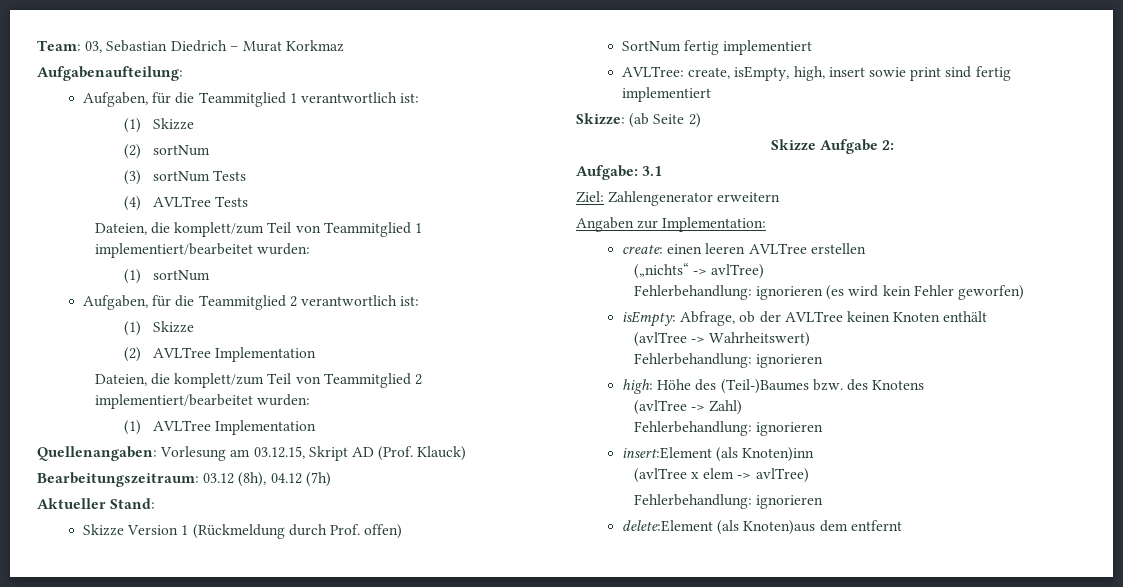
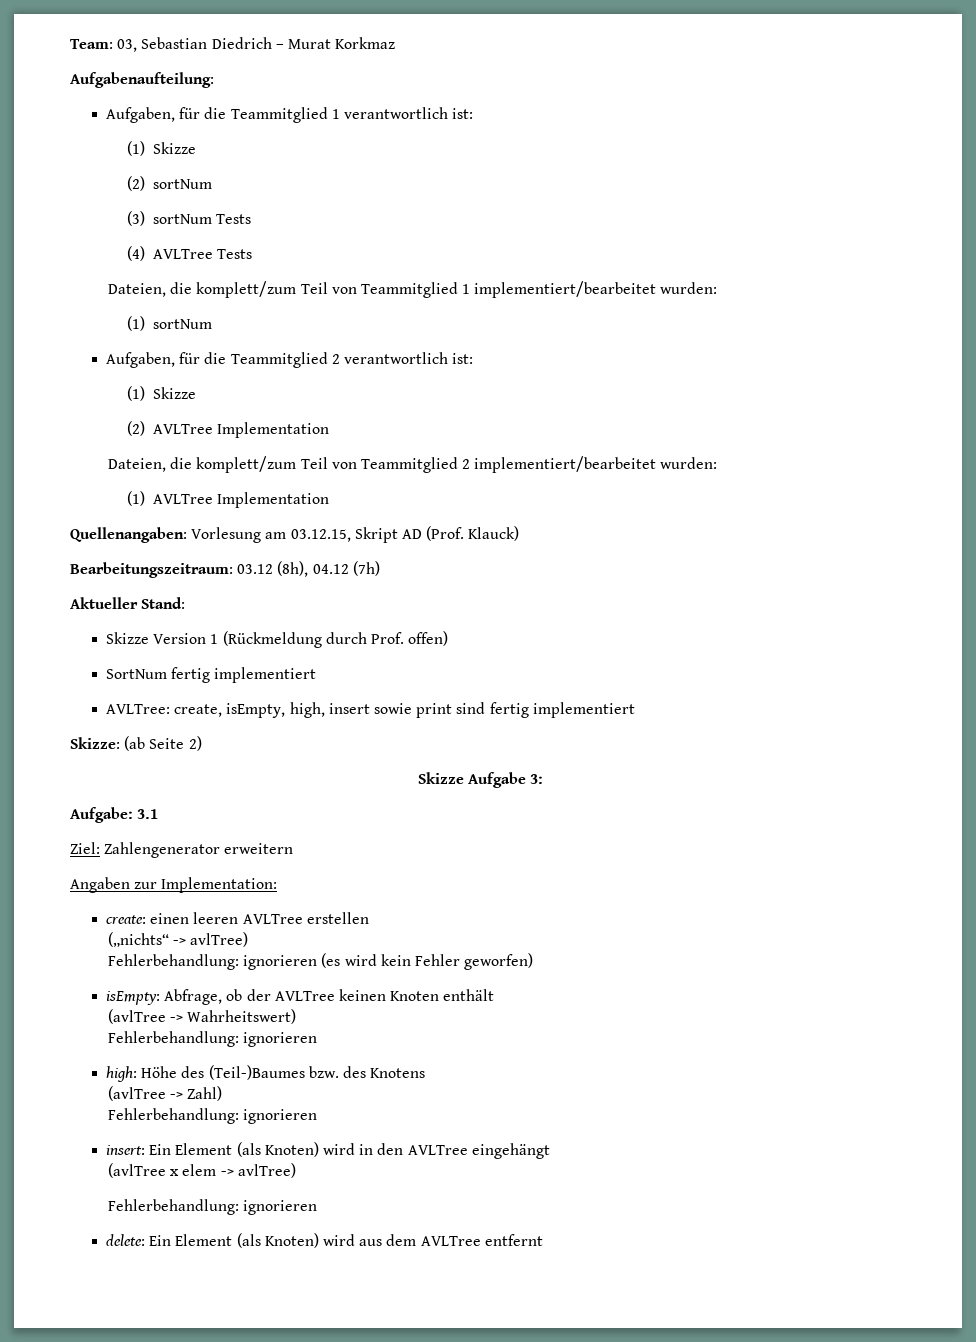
- Skizze Aufgabe 2:
+ Skizze Aufgabe 3:
- insert:Element (als Knoten)inn
+ insert: Ein Element (als Knoten) wird in den AVLTree eingehängt
- delete:Element (als Knoten)aus dem entfernt
+ delete: Ein Element (als Knoten) wird aus dem AVLTree entfernt

